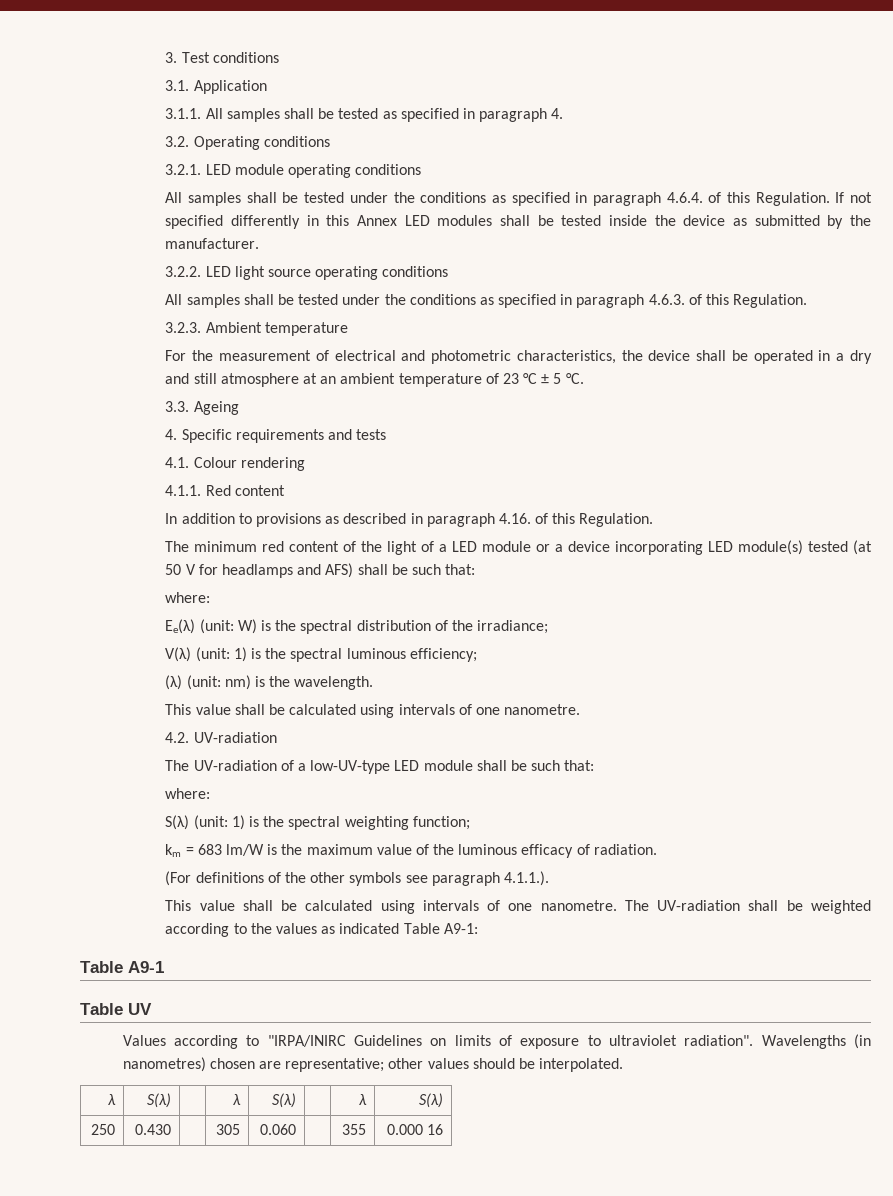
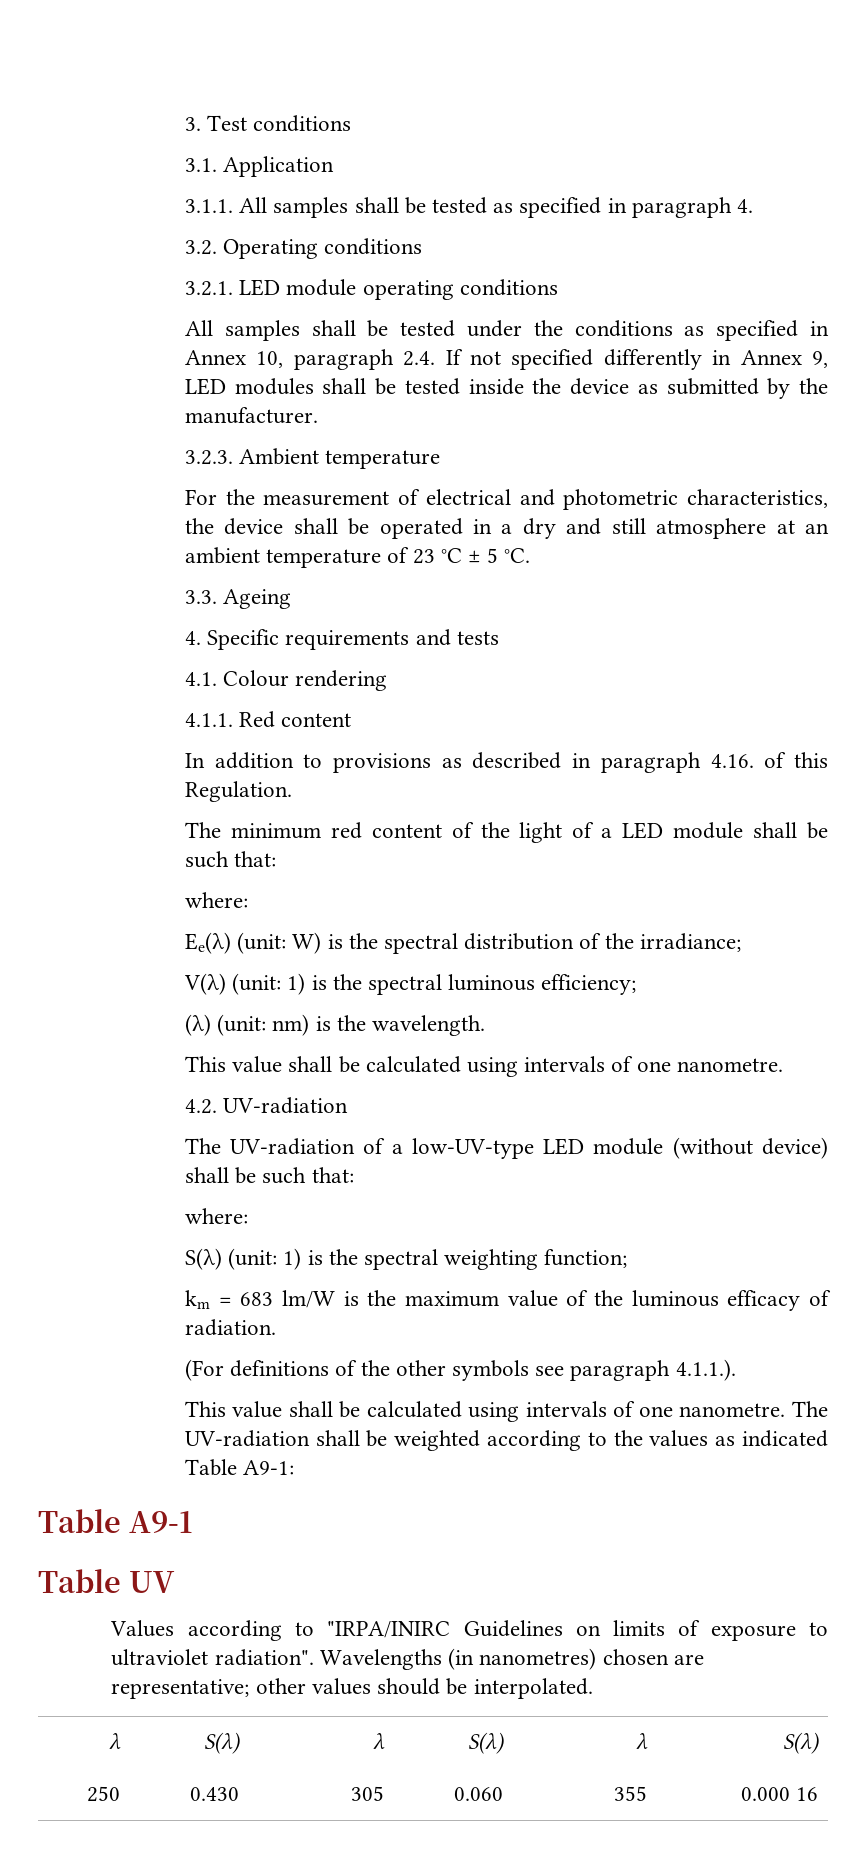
- All samples shall be tested under the conditions as specified in paragraph 4.6.4. of this Regulation. If not specified differently in this Annex LED modules shall be tested inside the device as submitted by the manufacturer.
+ All samples shall be tested under the conditions as specified in Annex 10, paragraph 2.4. If not specified differently in Annex 9, LED modules shall be tested inside the device as submitted by the manufacturer.
- 3.2.2. LED light source operating conditions
- All samples shall be tested under the conditions as specified in paragraph 4.6.3. of this Regulation.
- The minimum red content of the light of a LED module or a device incorporating LED module(s) tested (at 50 V for headlamps and AFS) shall be such that:
+ The minimum red content of the light of a LED module shall be such that:
- The UV-radiation of a low-UV-type LED module shall be such that:
+ The UV-radiation of a low-UV-type LED module (without device) shall be such that:

